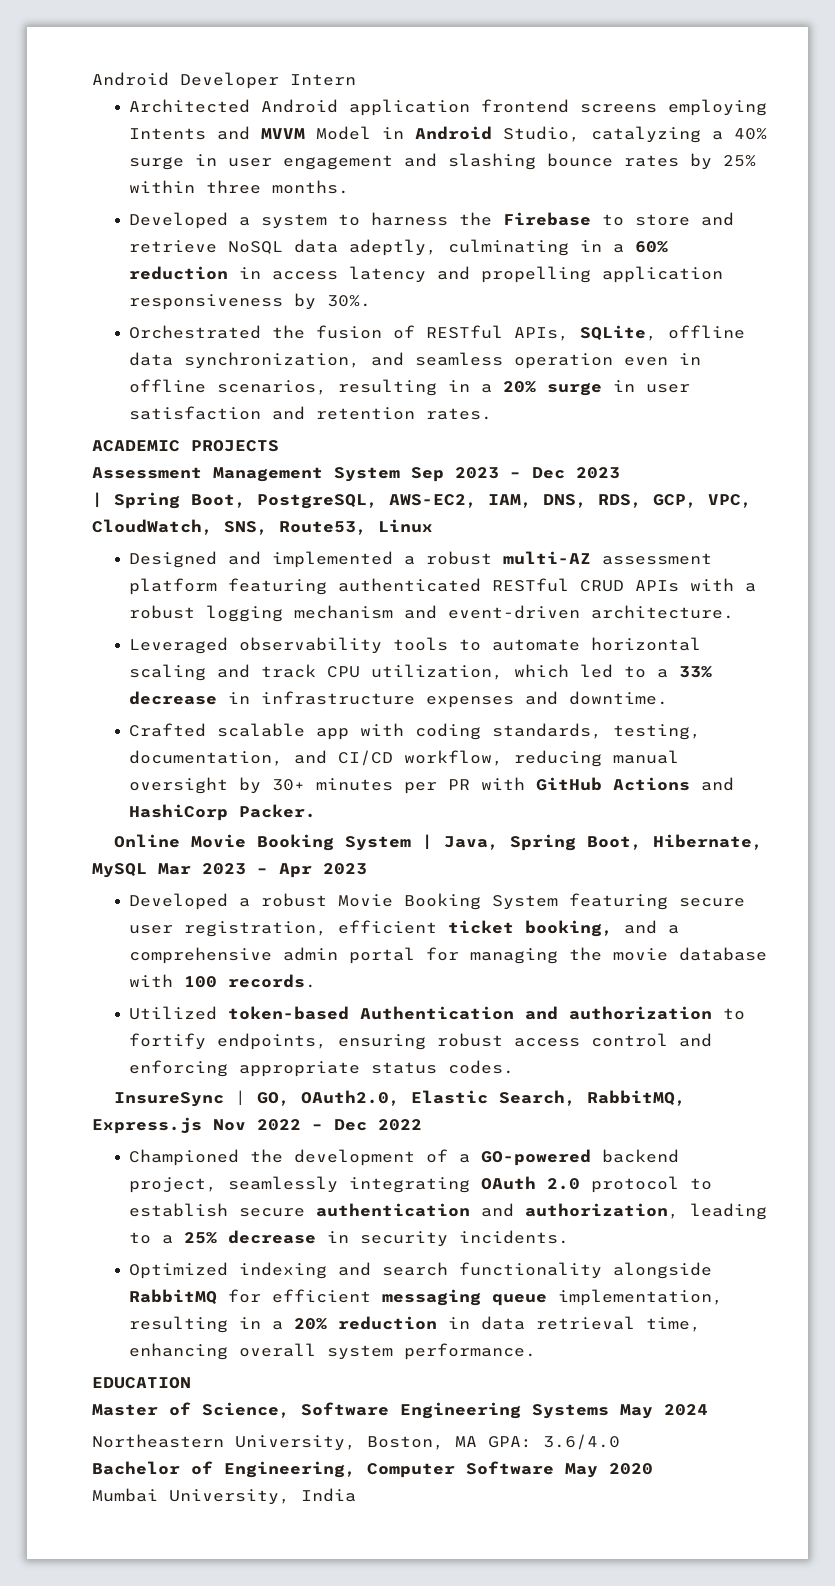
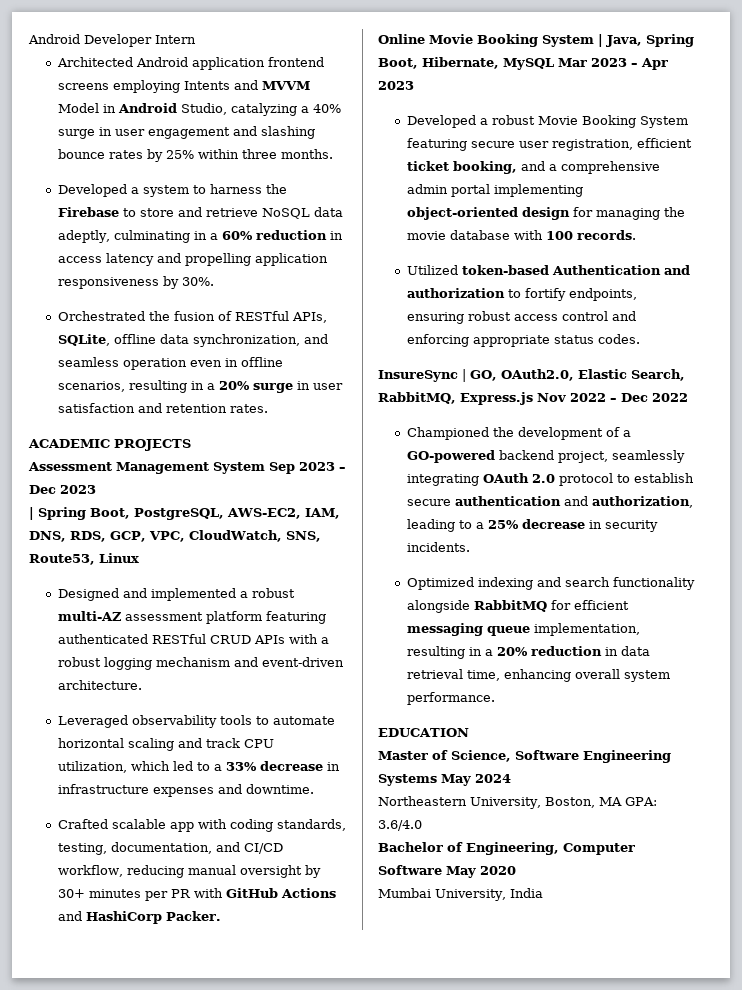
- Developed a robust Movie Booking System featuring secure user registration, efficient ticket booking, and a comprehensive admin portal for managing the movie database with 100 records.
+ Developed a robust Movie Booking System featuring secure user registration, efficient ticket booking, and a comprehensive admin portal implementing object-oriented design for managing the movie database with 100 records.

